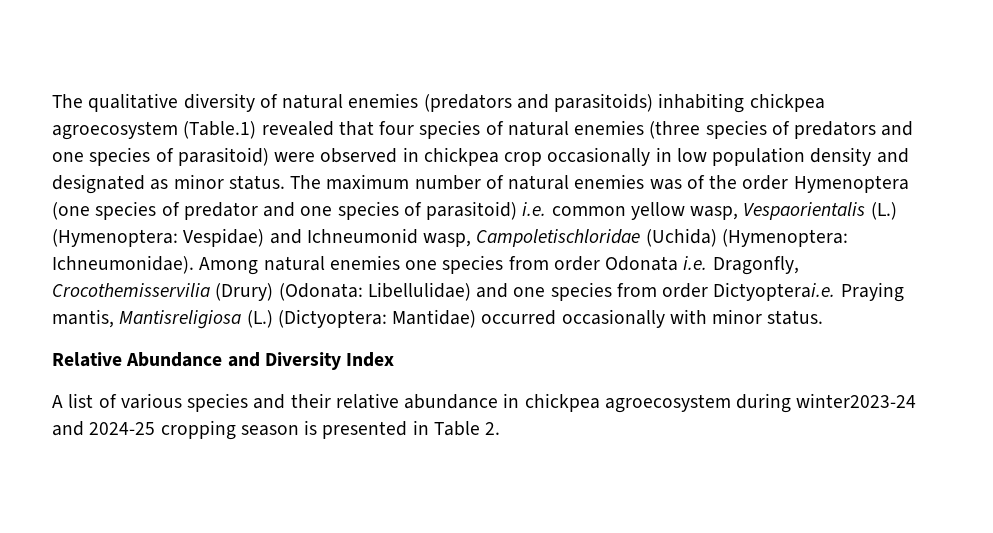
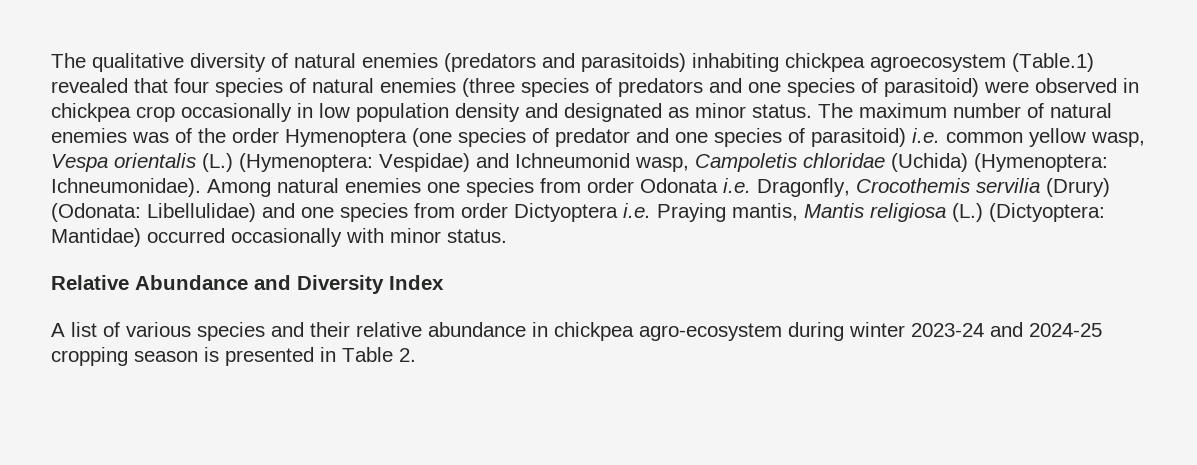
- The maximum number of natural enemies was of the order Hymenoptera (one species of predator and one species of parasitoid) i.e. common yellow wasp, Vespaorientalis (L.) (Hymenoptera: Vespidae) and Ichneumonid wasp, Campoletischloridae (Uchida) (Hymenoptera: Ichneumonidae).
+ The maximum number of natural enemies was of the order Hymenoptera (one species of predator and one species of parasitoid) i.e. common yellow wasp, Vespa orientalis (L.) (Hymenoptera: Vespidae) and Ichneumonid wasp, Campoletis chloridae (Uchida) (Hymenoptera: Ichneumonidae).
- Among natural enemies one species from order Odonata i.e. Dragonfly, Crocothemisservilia (Drury) (Odonata: Libellulidae) and one species from order Dictyopterai.e. Praying mantis, Mantisreligiosa (L.) (Dictyoptera: Mantidae) occurred occasionally with minor status.
+ Among natural enemies one species from order Odonata i.e. Dragonfly, Crocothemis servilia (Drury) (Odonata: Libellulidae) and one species from order Dictyoptera i.e. Praying mantis, Mantis religiosa (L.) (Dictyoptera: Mantidae) occurred occasionally with minor status.
- A list of various species and their relative abundance in chickpea agroecosystem during winter2023-24 and 2024-25 cropping season is presented in Table 2.
+ A list of various species and their relative abundance in chickpea agro-ecosystem during winter 2023-24 and 2024-25 cropping season is presented in Table 2.

